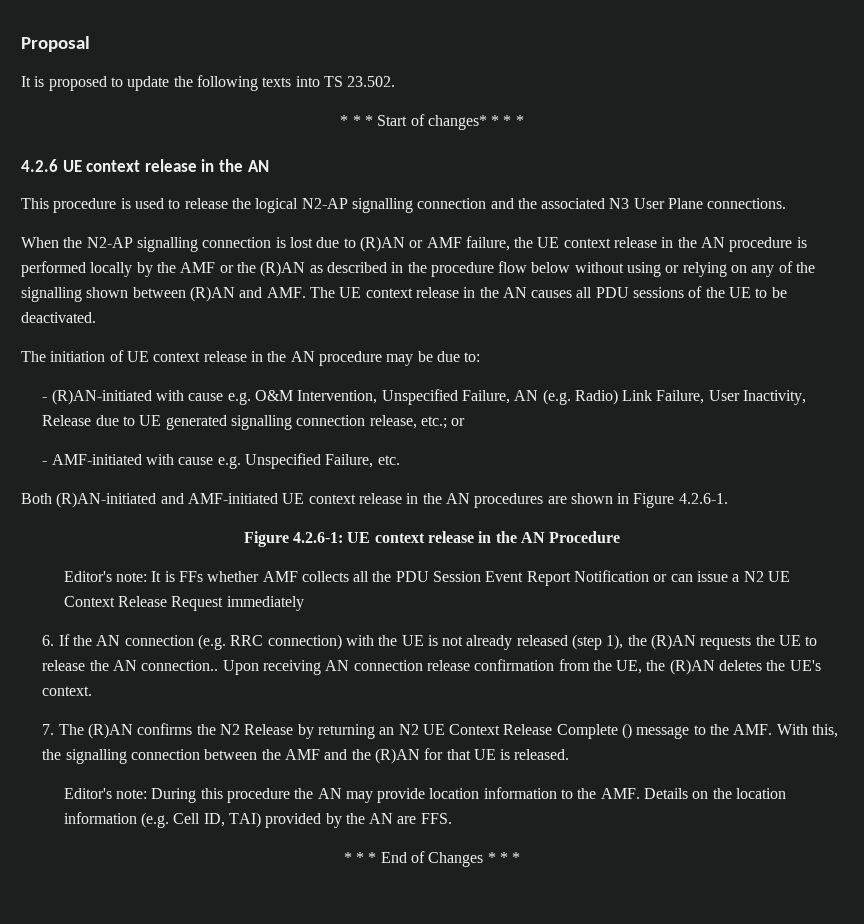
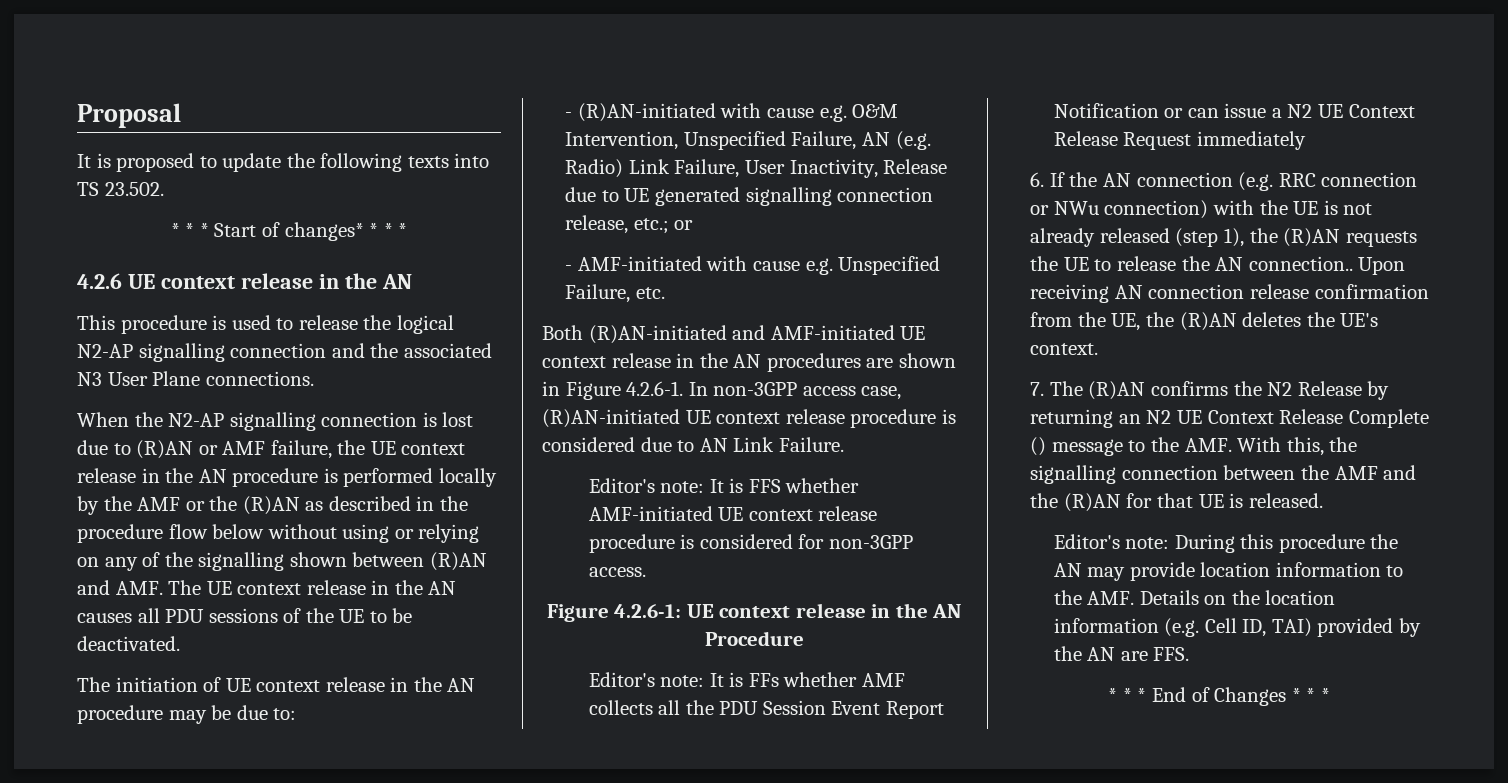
- Both (R)AN-initiated and AMF-initiated UE context release in the AN procedures are shown in Figure 4.2.6-1.
+ Both (R)AN-initiated and AMF-initiated UE context release in the AN procedures are shown in Figure 4.2.6-1. In non-3GPP access case, (R)AN-initiated UE context release procedure is considered due to AN Link Failure.
+ Editor's note: It is FFS whether AMF-initiated UE context release procedure is considered for non-3GPP access.
- 6. If the AN connection (e.g. RRC connection) with the UE is not already released (step 1), the (R)AN requests the UE to release the AN connection..
+ 6. If the AN connection (e.g. RRC connection or NWu connection) with the UE is not already released (step 1), the (R)AN requests the UE to release the AN connection..

